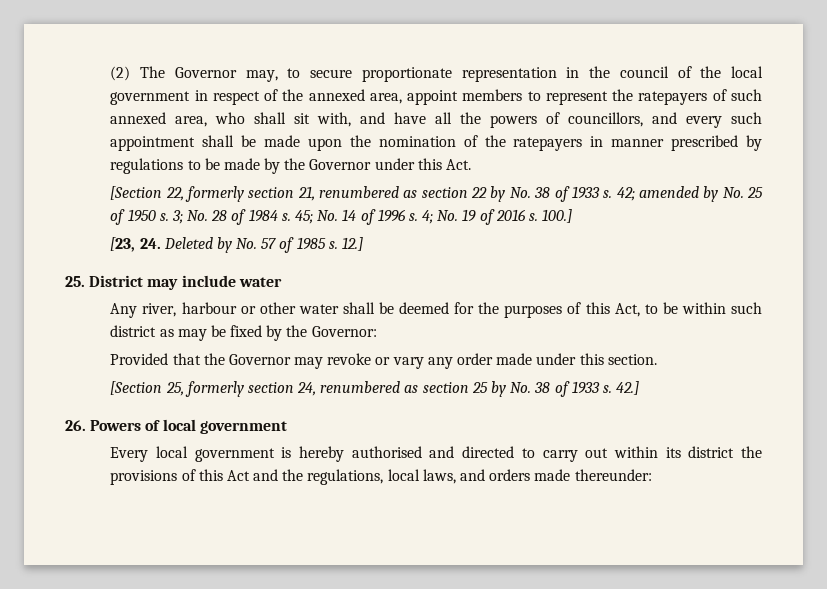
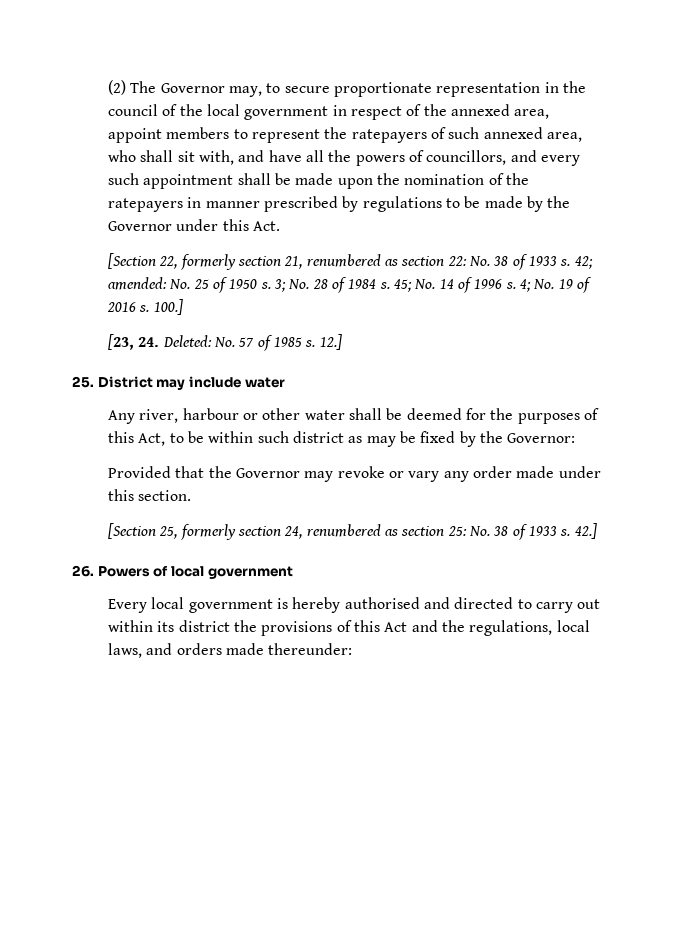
- [Section 22, formerly section 21, renumbered as section 22 by No. 38 of 1933 s.
+ [Section 22, formerly section 21, renumbered as section 22: No. 38 of 1933 s.
- 42; amended by No. 25 of 1950 s.
+ 42; amended: No. 25 of 1950 s.
- [23, 24. Deleted by No. 57 of 1985 s.
+ [23, 24. Deleted: No. 57 of 1985 s.
- [Section 25, formerly section 24, renumbered as section 25 by No. 38 of 1933 s.
+ [Section 25, formerly section 24, renumbered as section 25: No. 38 of 1933 s.

